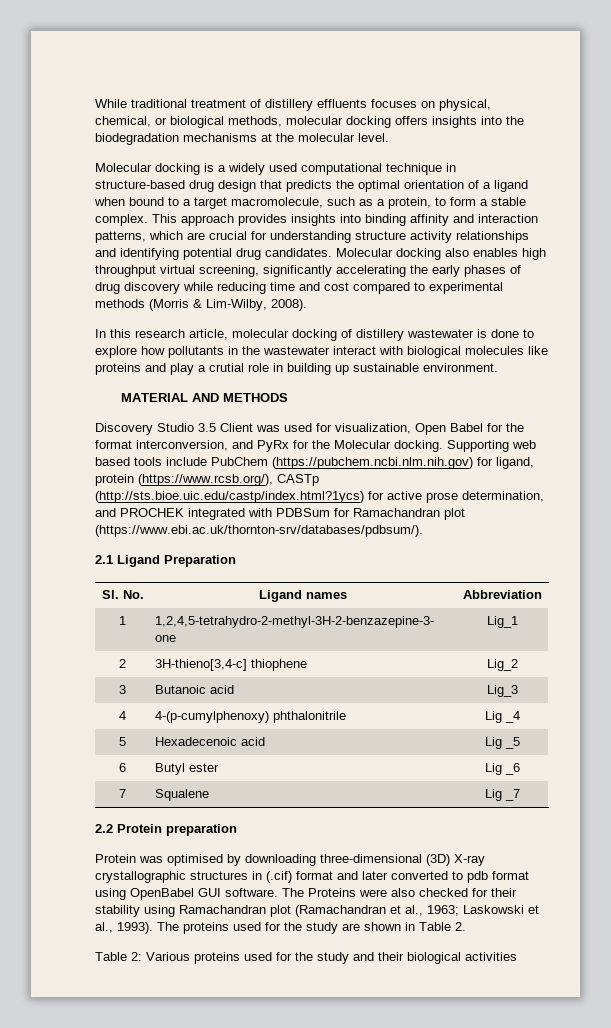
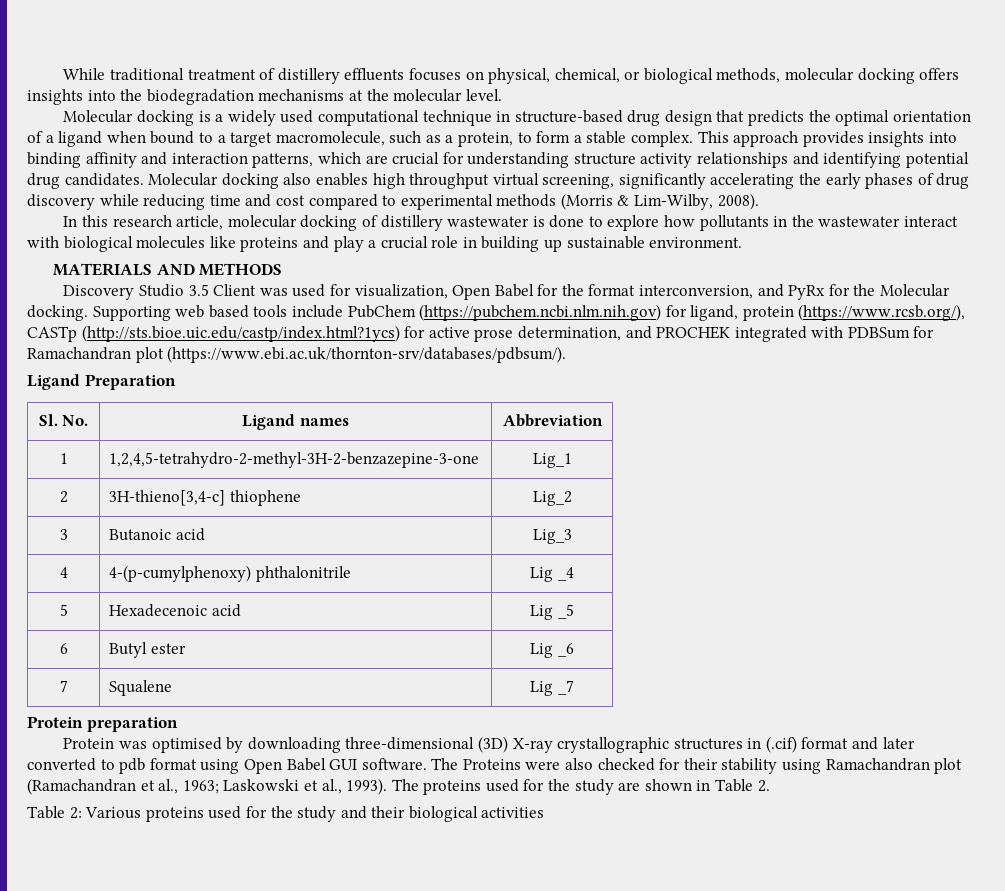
- In this research article, molecular docking of distillery wastewater is done to explore how pollutants in the wastewater interact with biological molecules like proteins and play a crutial role in building up sustainable environment.
+ In this research article, molecular docking of distillery wastewater is done to explore how pollutants in the wastewater interact with biological molecules like proteins and play a crucial role in building up sustainable environment.
- MATERIAL AND METHODS
+ MATERIALS AND METHODS
- 2.1 Ligand Preparation
+ Ligand Preparation
- 2.2 Protein preparation
+ Protein preparation
- Protein was optimised by downloading three-dimensional (3D) X-ray crystallographic structures in (.cif) format and later converted to pdb format using OpenBabel GUI software.
+ Protein was optimised by downloading three-dimensional (3D) X-ray crystallographic structures in (.cif) format and later converted to pdb format using Open Babel GUI software.

